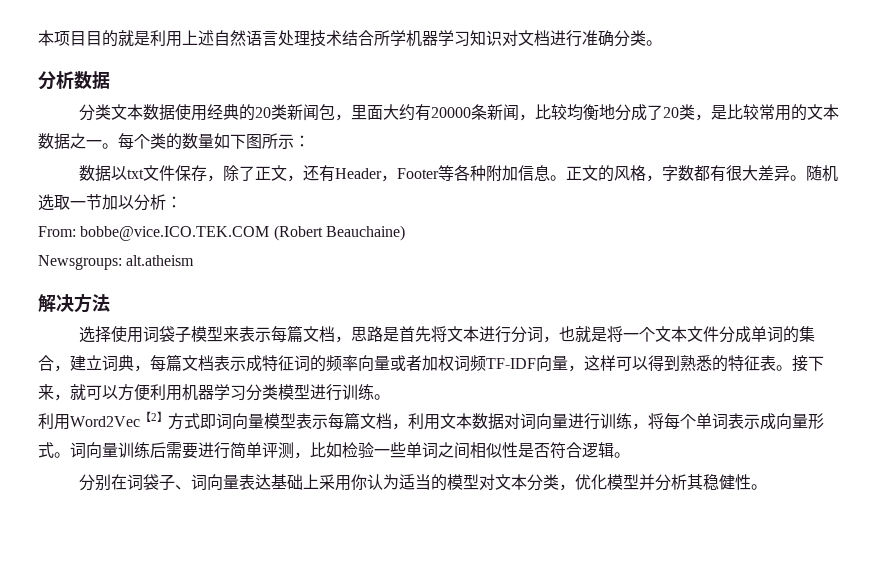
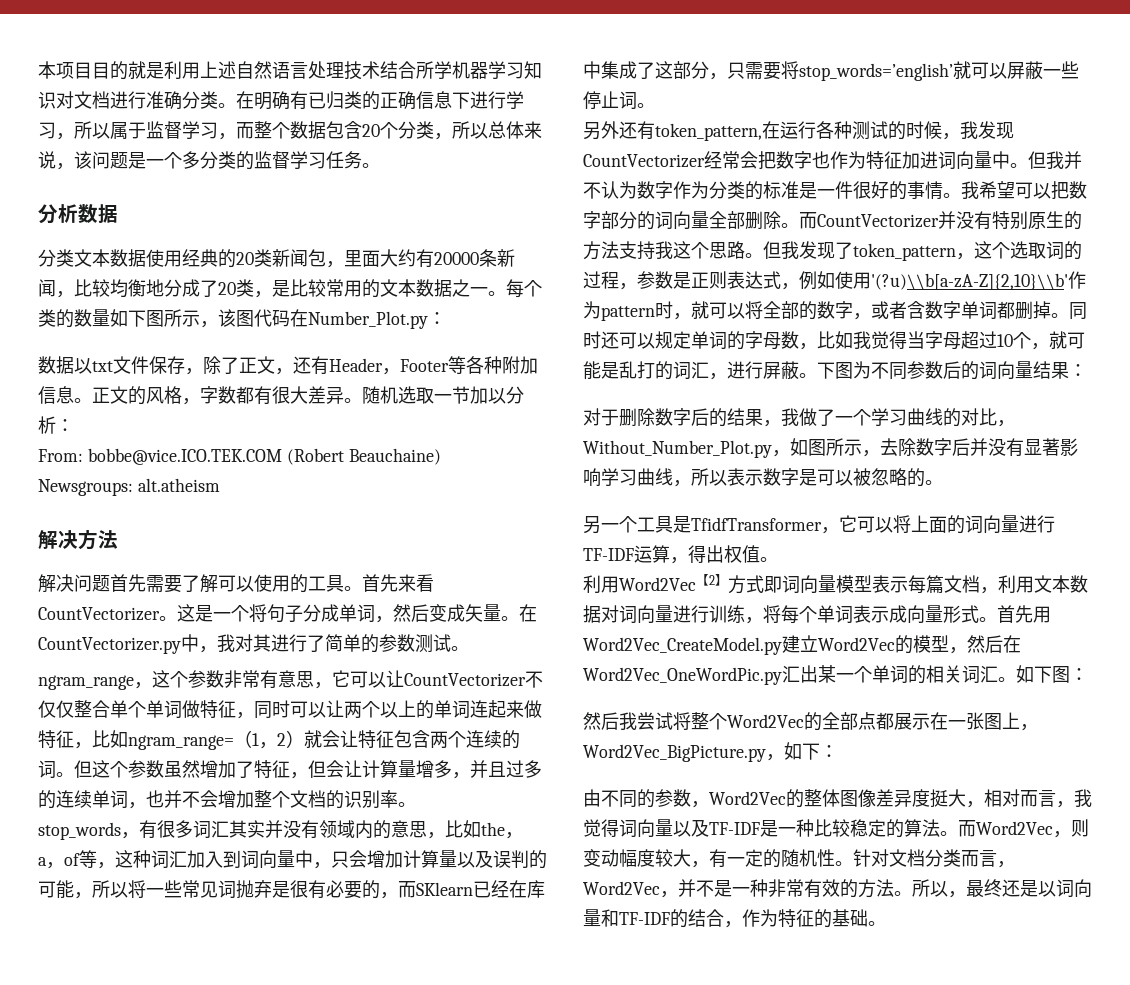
+ 在明确有已归类的正确信息下进行学习，所以属于监督学习，而整个数据包含20个分类，所以总体来说，该问题是一个多分类的监督学习任务。
- 每个类的数量如下图所示：
+ 每个类的数量如下图所示，该图代码在Number_Plot.py：
- 选择使用词袋子模型来表示每篇文档，思路是首先将文本进行分词，也就是将一个文本文件分成单词的集合，建立词典，每篇文档表示成特征词的频率向量或者加权词频TF-IDF向量，这样可以得到熟悉的特征表。接下来，就可以方便利用机器学习分类模型进行训练。
+ 解决问题首先需要了解可以使用的工具。首先来看CountVectorizer。这是一个将句子分成单词，然后变成矢量。在CountVectorizer.py中，我对其进行了简单的参数测试。
+ ngram_range，这个参数非常有意思，它可以让CountVectorizer不仅仅整合单个单词做特征，同时可以让两个以上的单词连起来做特征，比如ngram_range=（1，2）就会让特征包含两个连续的词。但这个参数虽然增加了特征，但会让计算量增多，并且过多的连续单词，也并不会增加整个文档的识别率。
+ stop_words，有很多词汇其实并没有领域内的意思，比如the，a，of等，这种词汇加入到词向量中，只会增加计算量以及误判的可能，所以将一些常见词抛弃是很有必要的，而SKlearn已经在库中集成了这部分，只需要将stop_words=’english’就可以屏蔽一些停止词。
+ 另外还有token_pattern,在运行各种测试的时候，我发现CountVectorizer经常会把数字也作为特征加进词向量中。但我并不认为数字作为分类的标准是一件很好的事情。我希望可以把数字部分的词向量全部删除。而CountVectorizer并没有特别原生的方法支持我这个思路。但我发现了token_pattern，这个选取词的过程，参数是正则表达式，例如使用'(?u)\\b[a-zA-Z]{2,10}\\b'作为pattern时，就可以将全部的数字，或者含数字单词都删掉。同时还可以规定单词的字母数，比如我觉得当字母超过10个，就可能是乱打的词汇，进行屏蔽。下图为不同参数后的词向量结果：
+ 对于删除数字后的结果，我做了一个学习曲线的对比，Without_Number_Plot.py，如图所示，去除数字后并没有显著影响学习曲线，所以表示数字是可以被忽略的。
+ 另一个工具是TfidfTransformer，它可以将上面的词向量进行TF-IDF运算，得出权值。
- 词向量训练后需要进行简单评测，比如检验一些单词之间相似性是否符合逻辑。
- 分别在词袋子、词向量表达基础上采用你认为适当的模型对文本分类，优化模型并分析其稳健性。
+ 首先用Word2Vec_CreateModel.py建立Word2Vec的模型，然后在Word2Vec_OneWordPic.py汇出某一个单词的相关词汇。如下图：
+ 然后我尝试将整个Word2Vec的全部点都展示在一张图上，Word2Vec_BigPicture.py，如下：
+ 由不同的参数，Word2Vec的整体图像差异度挺大，相对而言，我觉得词向量以及TF-IDF是一种比较稳定的算法。而Word2Vec，则变动幅度较大，有一定的随机性。针对文档分类而言，Word2Vec，并不是一种非常有效的方法。所以，最终还是以词向量和TF-IDF的结合，作为特征的基础。

